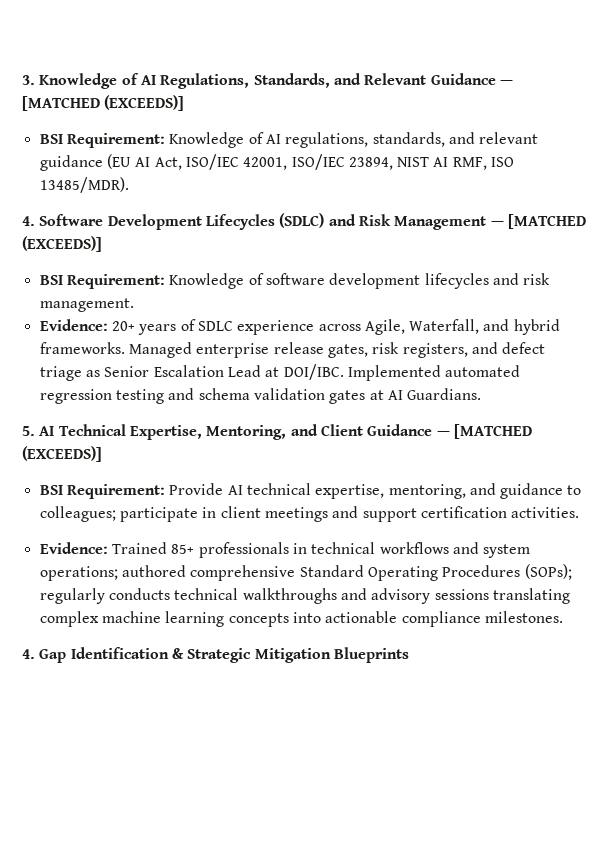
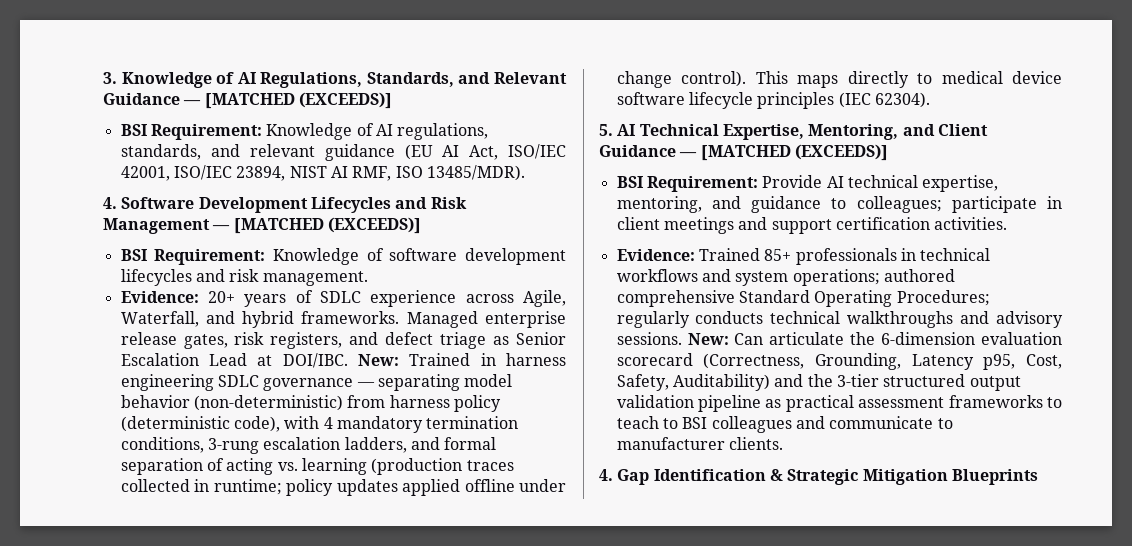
- 4. Software Development Lifecycles (SDLC) and Risk Management — [MATCHED (EXCEEDS)]
+ 4. Software Development Lifecycles and Risk Management — [MATCHED (EXCEEDS)]
- Implemented automated regression testing and schema validation gates at AI Guardians.
+ New: Trained in harness engineering SDLC governance — separating model behavior (non-deterministic) from harness policy (deterministic code), with 4 mandatory termination conditions, 3-rung escalation ladders, and formal separation of acting vs. learning (production traces collected in runtime; policy updates applied offline under change control). This maps directly to medical device software lifecycle principles (IEC 62304).
- Evidence: Trained 85+ professionals in technical workflows and system operations; authored comprehensive Standard Operating Procedures (SOPs); regularly conducts technical walkthroughs and advisory sessions translating complex machine learning concepts into actionable compliance milestones.
+ Evidence: Trained 85+ professionals in technical workflows and system operations; authored comprehensive Standard Operating Procedures; regularly conducts technical walkthroughs and advisory sessions. New: Can articulate the 6-dimension evaluation scorecard (Correctness, Grounding, Latency p95, Cost, Safety, Auditability) and the 3-tier structured output validation pipeline as practical assessment frameworks to teach to BSI colleagues and communicate to manufacturer clients.

